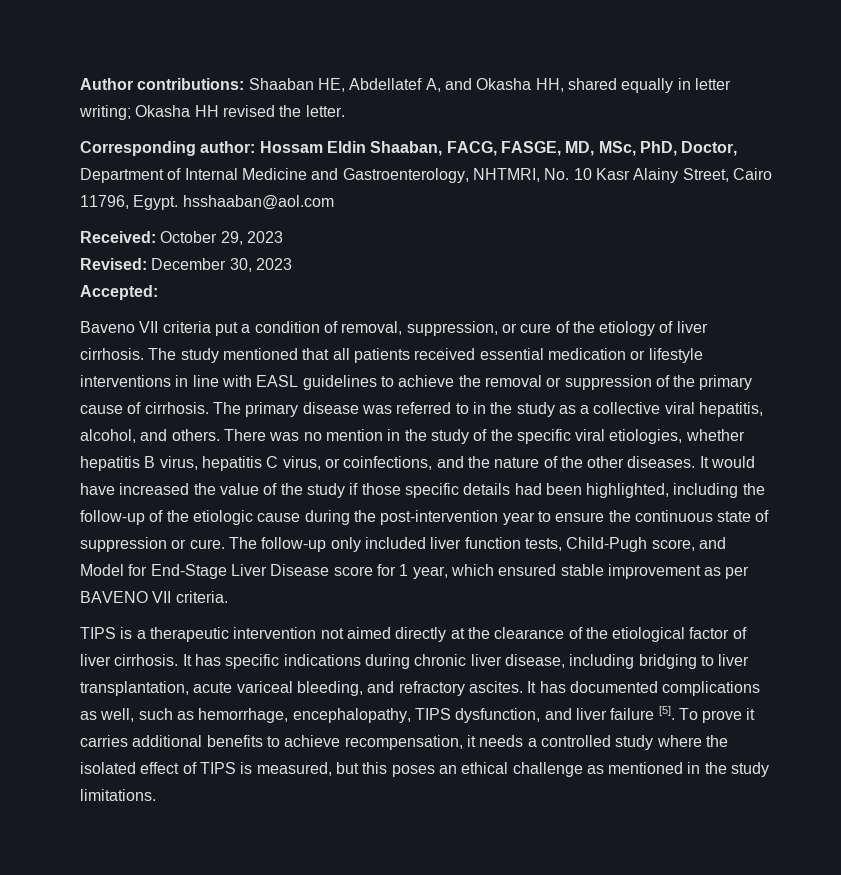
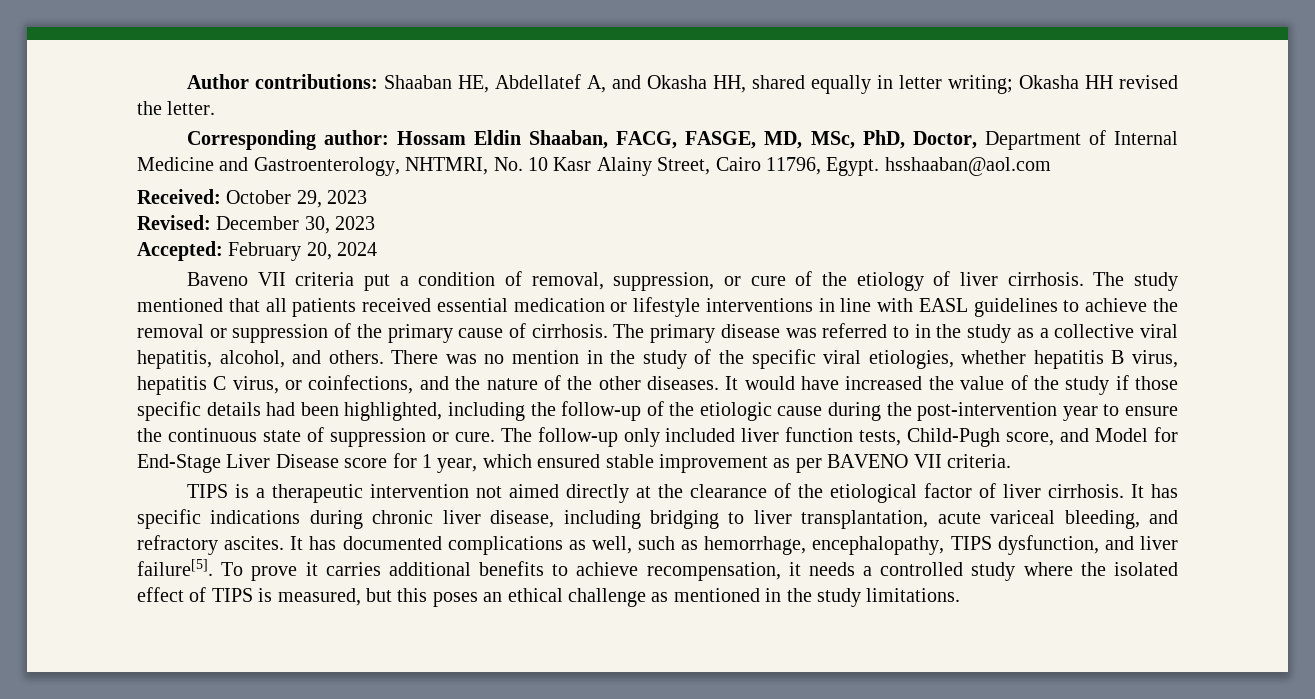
- Accepted:
+ Accepted: February 20, 2024
- It has documented complications as well, such as hemorrhage, encephalopathy, TIPS dysfunction, and liver failure [5].
+ It has documented complications as well, such as hemorrhage, encephalopathy, TIPS dysfunction, and liver failure[5].

